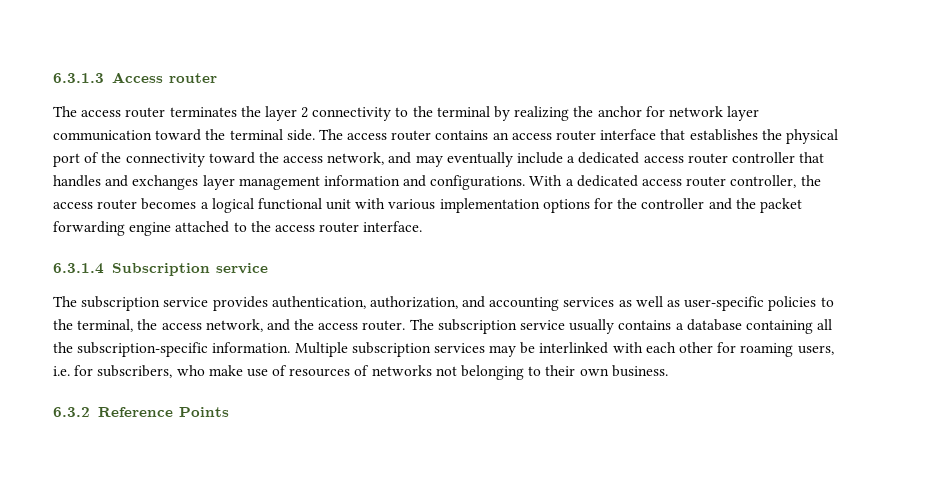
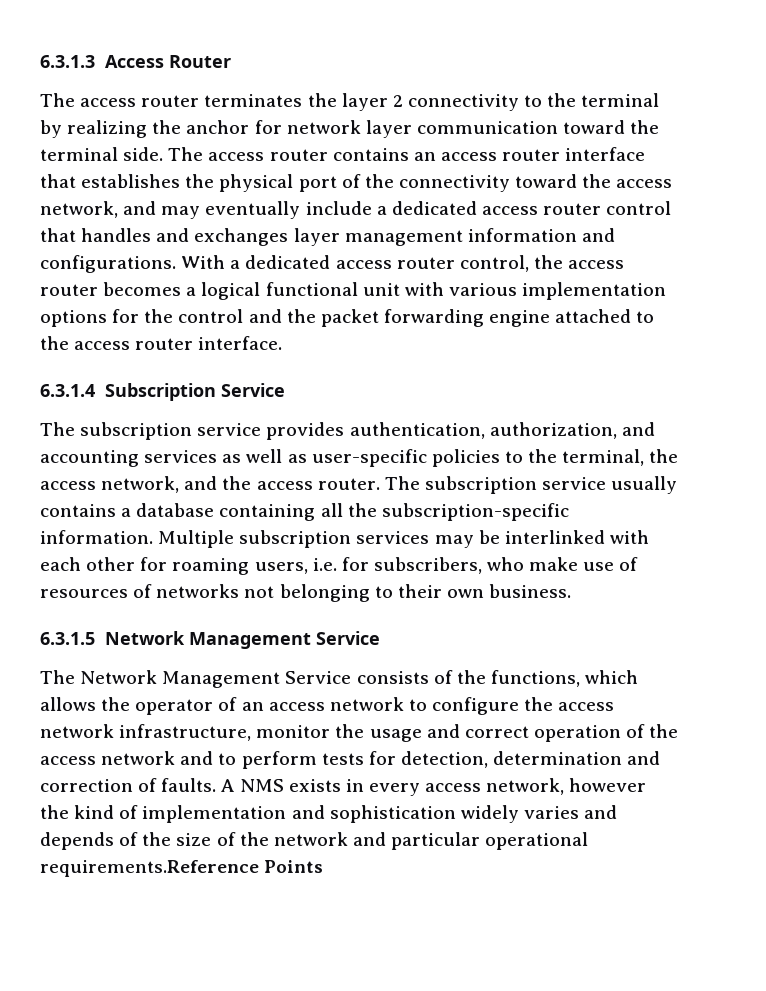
- 6.3.1.3 Access router
+ 6.3.1.3 Access Router
- The access router contains an access router interface that establishes the physical port of the connectivity toward the access network, and may eventually include a dedicated access router controller that handles and exchanges layer management information and configurations.
+ The access router contains an access router interface that establishes the physical port of the connectivity toward the access network, and may eventually include a dedicated access router control that handles and exchanges layer management information and configurations.
- With a dedicated access router controller, the access router becomes a logical functional unit with various implementation options for the controller and the packet forwarding engine attached to the access router interface.
+ With a dedicated access router control, the access router becomes a logical functional unit with various implementation options for the control and the packet forwarding engine attached to the access router interface.
- 6.3.1.4 Subscription service
+ 6.3.1.4 Subscription Service
- 6.3.2 Reference Points
+ 6.3.1.5 Network Management Service
+ The Network Management Service consists of the functions, which allows the operator of an access network to configure the access network infrastructure, monitor the usage and correct operation of the access network and to perform tests for detection, determination and correction of faults. A NMS exists in every access network, however the kind of implementation and sophistication widely varies and depends of the size of the network and particular operational requirements.Reference Points

